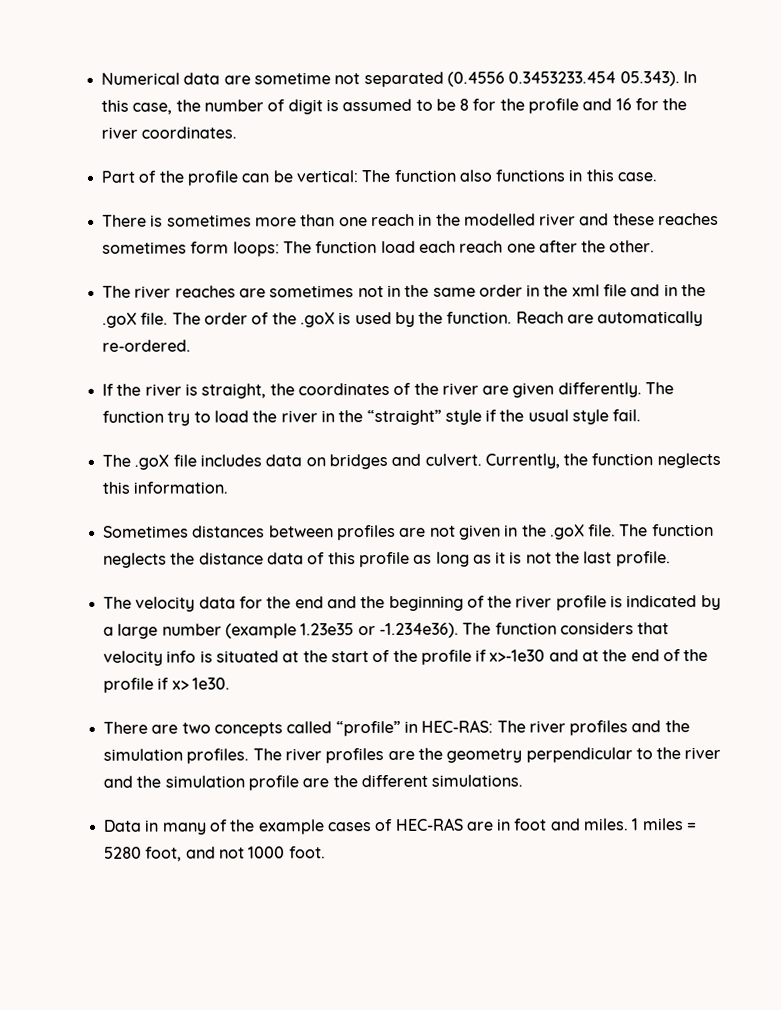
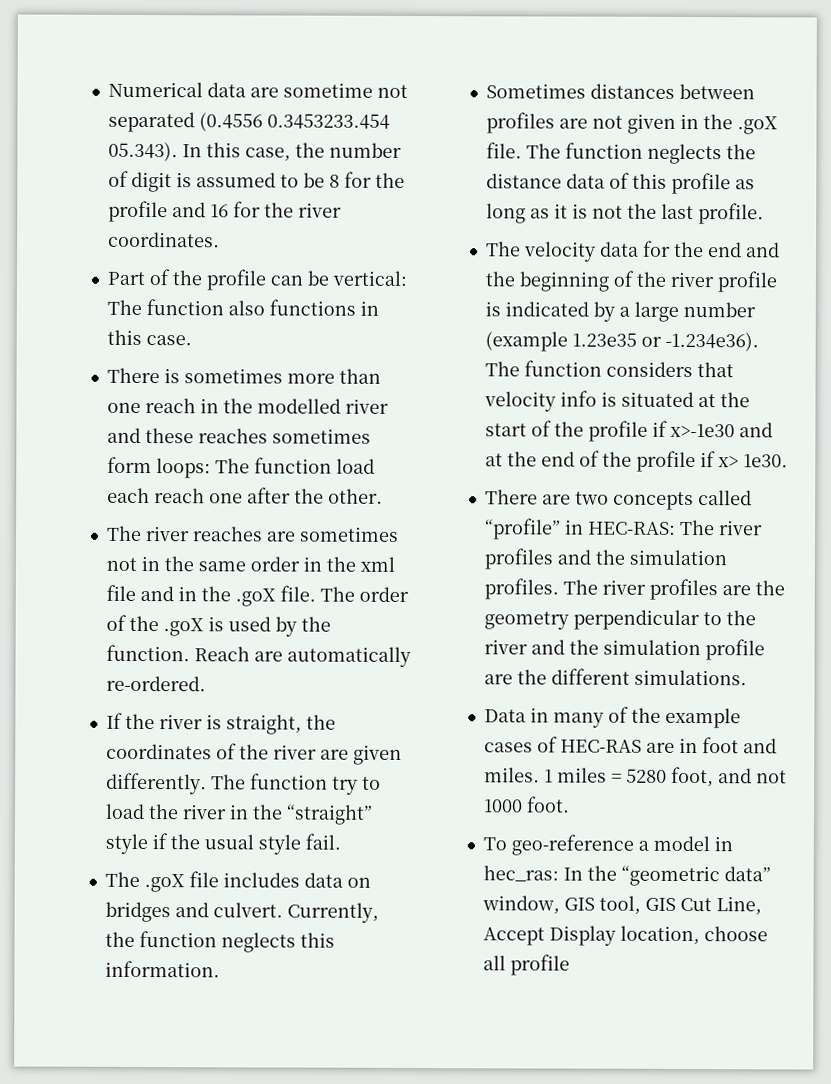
+ To geo-reference a model in hec_ras: In the “geometric data” window, GIS tool, GIS Cut Line, Accept Display location, choose all profile

